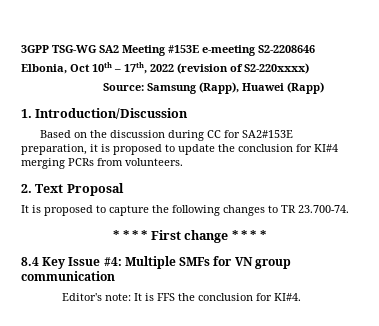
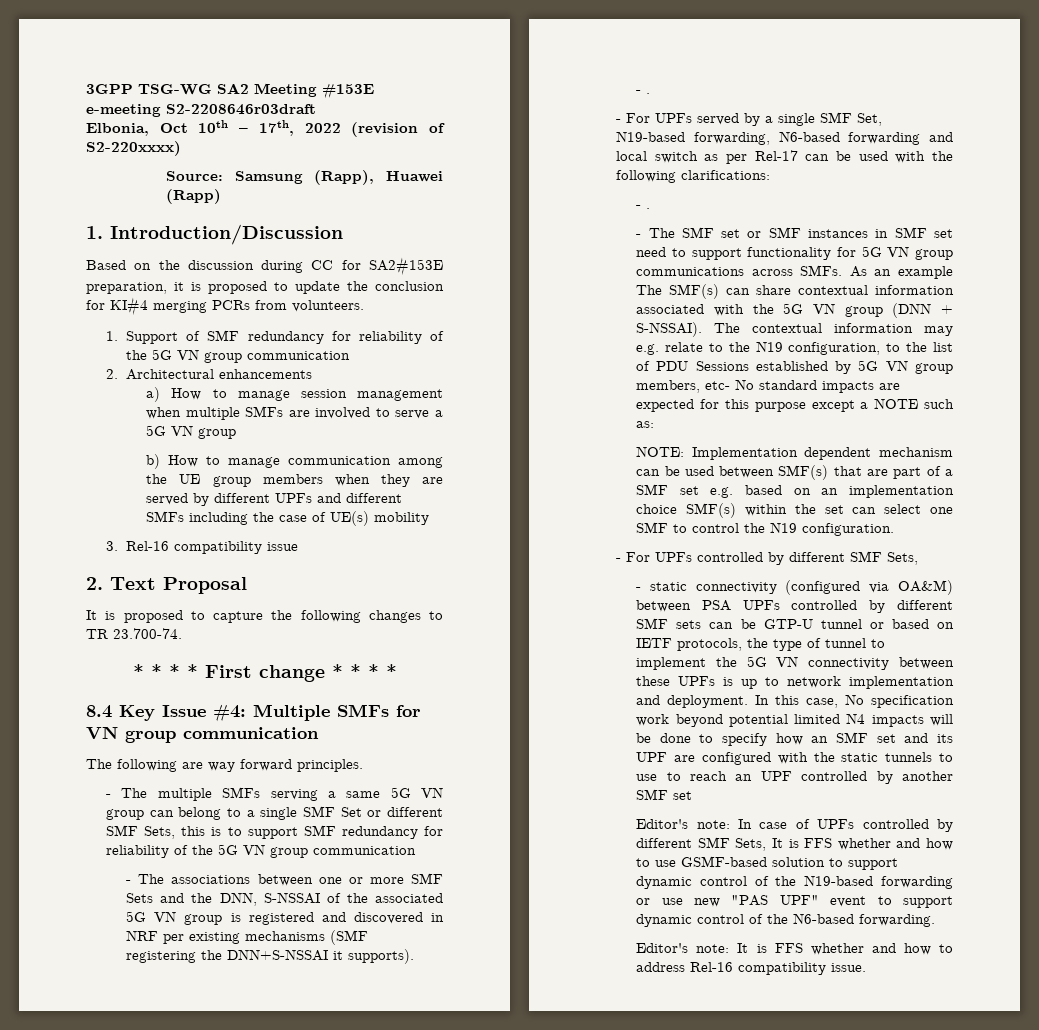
- 3GPP TSG-WG SA2 Meeting #153E e-meeting S2-2208646
+ 3GPP TSG-WG SA2 Meeting #153E e-meeting S2-2208646r03draft
+ 1. Support of SMF redundancy for reliability of the 5G VN group communication
+ 2. Architectural enhancements
+ a) How to manage session management when multiple SMFs are involved to serve a 5G VN group
+ b) How to manage communication among the UE group members when they are served by different UPFs and different SMFs including the case of UE(s) mobility
+ 3. Rel-16 compatibility issue
+ The following are way forward principles.
+ - The multiple SMFs serving a same 5G VN group can belong to a single SMF Set or different SMF Sets, this is to support SMF redundancy for reliability of the 5G VN group communication
+ - The associations between one or more SMF Sets and the DNN, S-NSSAI of the associated 5G VN group is registered and discovered in NRF per existing mechanisms (SMF registering the DNN+S-NSSAI it supports).
+ - .
+ - For UPFs served by a single SMF Set, N19-based forwarding, N6-based forwarding and local switch as per Rel-17 can be used with the following clarifications:
+ - .
+ - The SMF set or SMF instances in SMF set need to support functionality for 5G VN group communications across SMFs. As an example The SMF(s) can share contextual information associated with the 5G VN group (DNN + S-NSSAI). The contextual information may e.g. relate to the N19 configuration, to the list of PDU Sessions established by 5G VN group members, etc- No standard impacts are expected for this purpose except a NOTE such as:
+ NOTE: Implementation dependent mechanism can be used between SMF(s) that are part of a SMF set e.g. based on an implementation choice SMF(s) within the set can select one SMF to control the N19 configuration.
+ - For UPFs controlled by different SMF Sets,
+ - static connectivity (configured via OA&M) between PSA UPFs controlled by different SMF sets can be GTP-U tunnel or based on IETF protocols, the type of tunnel to implement the 5G VN connectivity between these UPFs is up to network implementation and deployment. In this case, No specification work beyond potential limited N4 impacts will be done to specify how an SMF set and its UPF are configured with the static tunnels to use to reach an UPF controlled by another SMF set
+ Editor's note: In case of UPFs controlled by different SMF Sets, It is FFS whether and how to use GSMF-based solution to support dynamic control of the N19-based forwarding or use new "PAS UPF" event to support dynamic control of the N6-based forwarding.
- Editor's note: It is FFS the conclusion for KI#4.
+ Editor's note: It is FFS whether and how to address Rel-16 compatibility issue.

